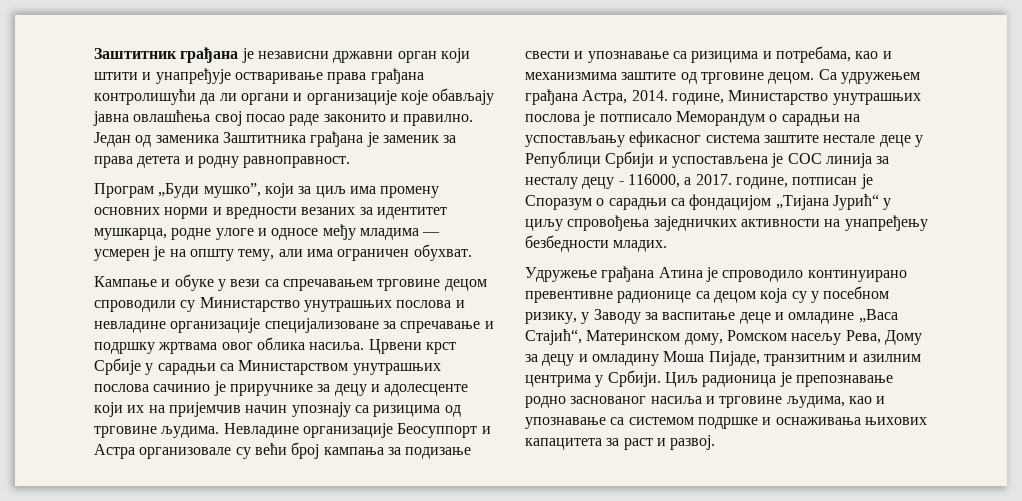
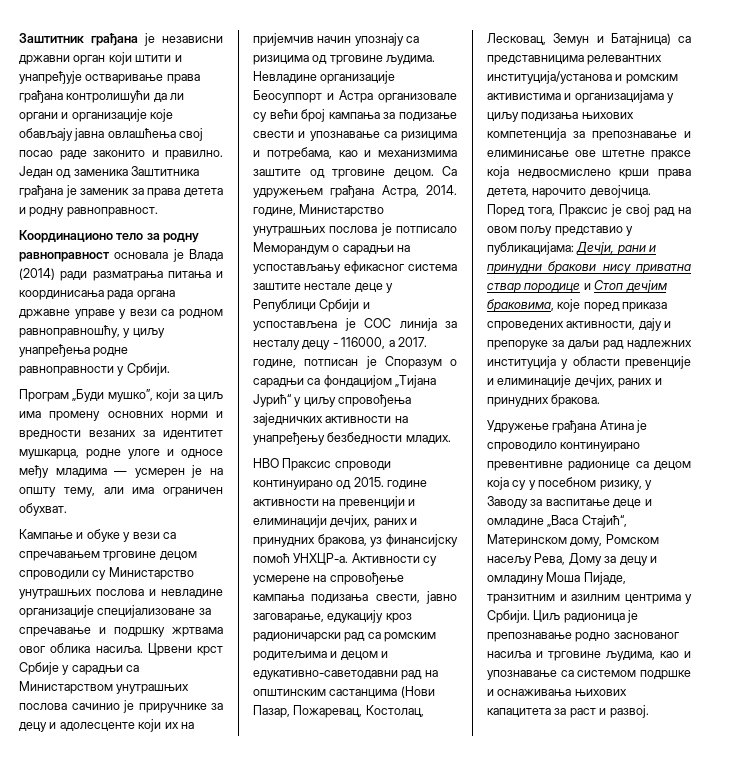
+ Координационо тело за родну равноправност основала је Влада (2014) ради разматрања питања и координисања рада органа државне управе у вези са родном равноправношћу, у циљу унапређења родне равноправности у Србији.
+ НВО Праксис спроводи континуирано од 2015. године активности на превенцији и елиминацији дечјих, раних и принудних бракова, уз финансијску помоћ УНХЦР-а. Активности су усмерене на спровођење кампања подизања свести, јавно заговарање, едукацију кроз радионичарски рад са ромским родитељима и децом и едукативно-саветодавни рад на општинским састанцима (Нови Пазар, Пожаревац, Костолац, Лесковац, Земун и Батајница) са представницима релевантних институција/установа и ромским активистима и организацијама у циљу подизања њихових компетенција за препознавање и елиминисање ове штетне праксе која недвосмислено крши права детета, нарочито девојчица. Поред тога, Праксис је свој рад на овом пољу представио у публикацијама: Дечји, рани и принудни бракови нису приватна ствар породице и Стоп дечјим браковима, које поред приказа спроведених активности, дају и препоруке за даљи рад надлежних институција у области превенције и елиминације дечјих, раних и принудних бракова.

